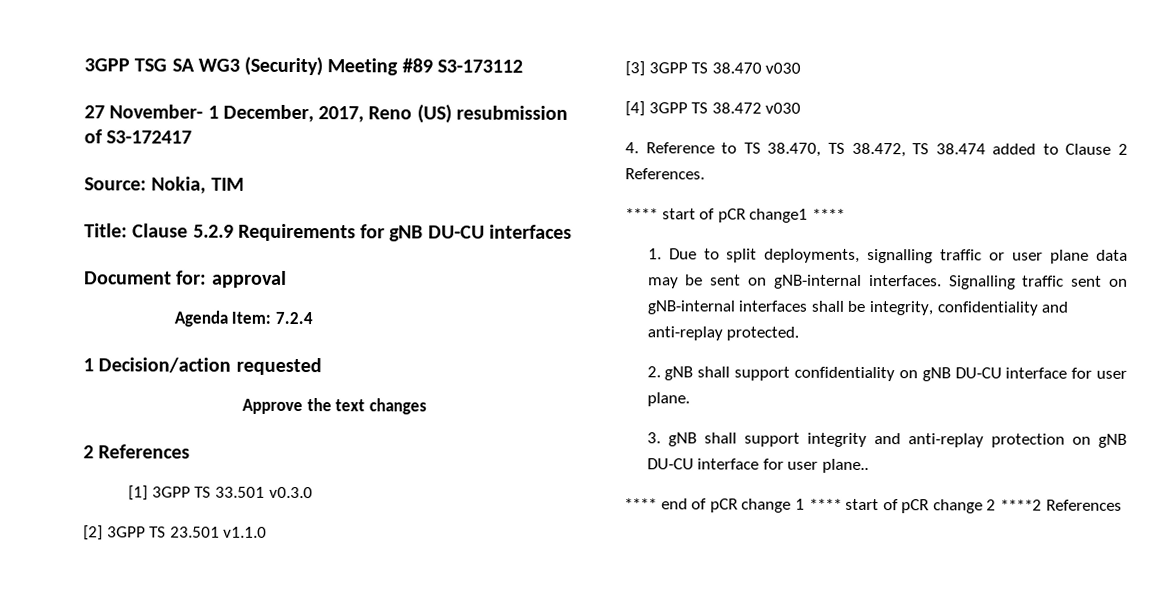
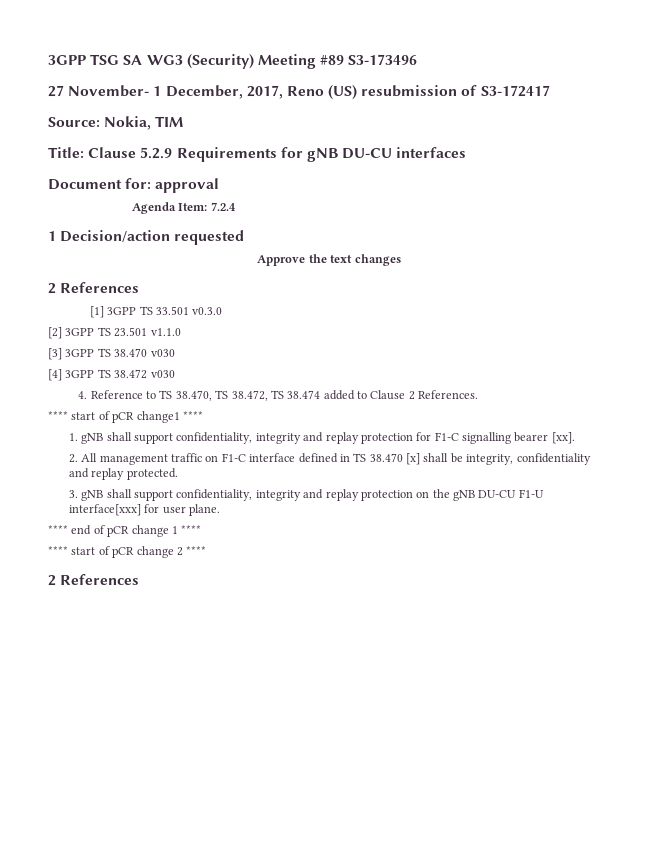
- 3GPP TSG SA WG3 (Security) Meeting #89 S3-173112
+ 3GPP TSG SA WG3 (Security) Meeting #89 S3-173496
- 1. Due to split deployments, signalling traffic or user plane data may be sent on gNB-internal interfaces. Signalling traffic sent on gNB-internal interfaces shall be integrity, confidentiality and anti-replay protected.
+ 1. gNB shall support confidentiality, integrity and replay protection for F1-C signalling bearer [xx].
+ 2. All management traffic on F1-C interface defined in TS 38.470 [x] shall be integrity, confidentiality and replay protected.
- 2. gNB shall support confidentiality on gNB DU-CU interface for user plane.
- 3. gNB shall support integrity and anti-replay protection on gNB DU-CU interface for user plane..
+ 3. gNB shall support confidentiality, integrity and replay protection on the gNB DU-CU F1-U interface[xxx] for user plane.
- **** end of pCR change 1 **** start of pCR change 2 ****2 References
+ **** end of pCR change 1 ****
+ **** start of pCR change 2 ****
+ 2 References

